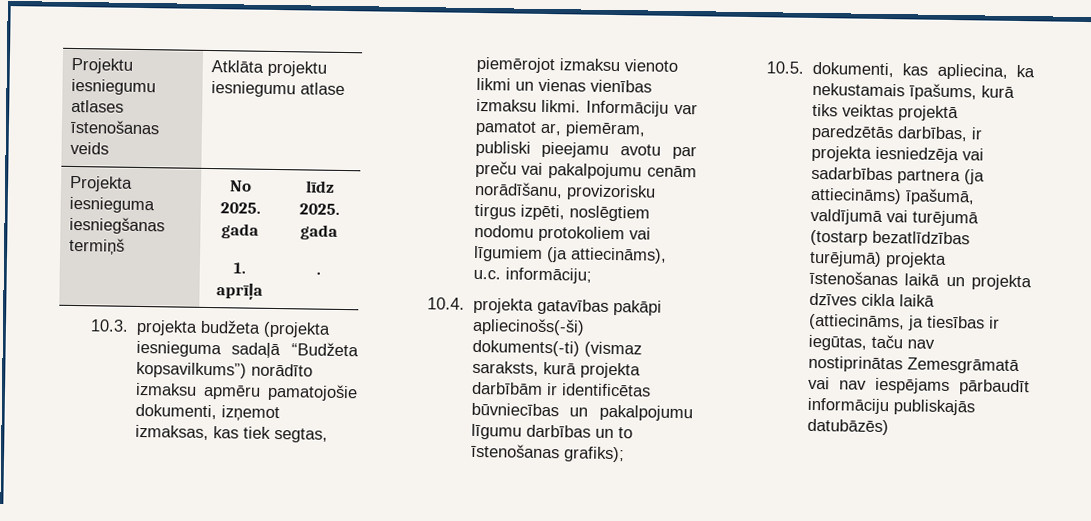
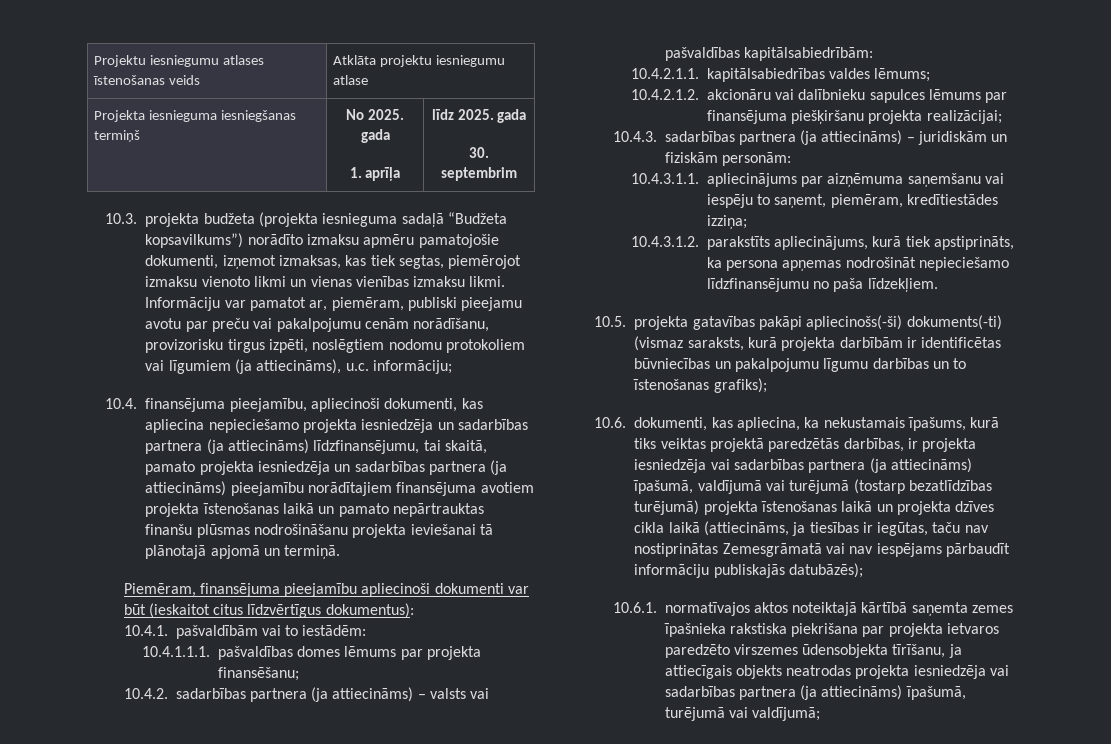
  Projekta iesnieguma iesniegšanas termiņš | No 2025. gada
  1. aprīļa | līdz 2025. gada
- .
+ 30. septembrim
- 10.4. projekta gatavības pakāpi apliecinošs(-ši) dokuments(-ti) (vismaz saraksts, kurā projekta darbībām ir identificētas būvniecības un pakalpojumu līgumu darbības un to īstenošanas grafiks);
+ 10.4. finansējuma pieejamību, apliecinoši dokumenti, kas apliecina nepieciešamo projekta iesniedzēja un sadarbības partnera (ja attiecināms) līdzfinansējumu, tai skaitā, pamato projekta iesniedzēja un sadarbības partnera (ja attiecināms) pieejamību norādītajiem finansējuma avotiem projekta īstenošanas laikā un pamato nepārtrauktas finanšu plūsmas nodrošināšanu projekta ieviešanai tā plānotajā apjomā un termiņā.
+ Piemēram, finansējuma pieejamību apliecinoši dokumenti var būt (ieskaitot citus līdzvērtīgus dokumentus):
+ 10.4.1. pašvaldībām vai to iestādēm:
+ 10.4.1.1.1. pašvaldības domes lēmums par projekta finansēšanu;
+ 10.4.2. sadarbības partnera (ja attiecināms) – valsts vai pašvaldības kapitālsabiedrībām:
+ 10.4.2.1.1. kapitālsabiedrības valdes lēmums;
+ 10.4.2.1.2. akcionāru vai dalībnieku sapulces lēmums par finansējuma piešķiršanu projekta realizācijai;
+ 10.4.3. sadarbības partnera (ja attiecināms) – juridiskām un fiziskām personām:
+ 10.4.3.1.1. apliecinājums par aizņēmuma saņemšanu vai iespēju to saņemt, piemēram, kredītiestādes izziņa;
+ 10.4.3.1.2. parakstīts apliecinājums, kurā tiek apstiprināts, ka persona apņemas nodrošināt nepieciešamo līdzfinansējumu no paša līdzekļiem.
+ 10.5. projekta gatavības pakāpi apliecinošs(-ši) dokuments(-ti) (vismaz saraksts, kurā projekta darbībām ir identificētas būvniecības un pakalpojumu līgumu darbības un to īstenošanas grafiks);
- 10.5. dokumenti, kas apliecina, ka nekustamais īpašums, kurā tiks veiktas projektā paredzētās darbības, ir projekta iesniedzēja vai sadarbības partnera (ja attiecināms) īpašumā, valdījumā vai turējumā (tostarp bezatlīdzības turējumā) projekta īstenošanas laikā un projekta dzīves cikla laikā (attiecināms, ja tiesības ir iegūtas, taču nav nostiprinātas Zemesgrāmatā vai nav iespējams pārbaudīt informāciju publiskajās datubāzēs)
+ 10.6. dokumenti, kas apliecina, ka nekustamais īpašums, kurā tiks veiktas projektā paredzētās darbības, ir projekta iesniedzēja vai sadarbības partnera (ja attiecināms) īpašumā, valdījumā vai turējumā (tostarp bezatlīdzības turējumā) projekta īstenošanas laikā un projekta dzīves cikla laikā (attiecināms, ja tiesības ir iegūtas, taču nav nostiprinātas Zemesgrāmatā vai nav iespējams pārbaudīt informāciju publiskajās datubāzēs);
+ 10.6.1. normatīvajos aktos noteiktajā kārtībā saņemta zemes īpašnieka rakstiska piekrišana par projekta ietvaros paredzēto virszemes ūdensobjekta tīrīšanu, ja attiecīgais objekts neatrodas projekta iesniedzēja vai sadarbības partnera (ja attiecināms) īpašumā, turējumā vai valdījumā;

